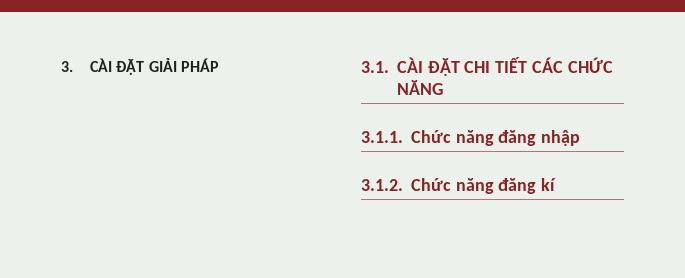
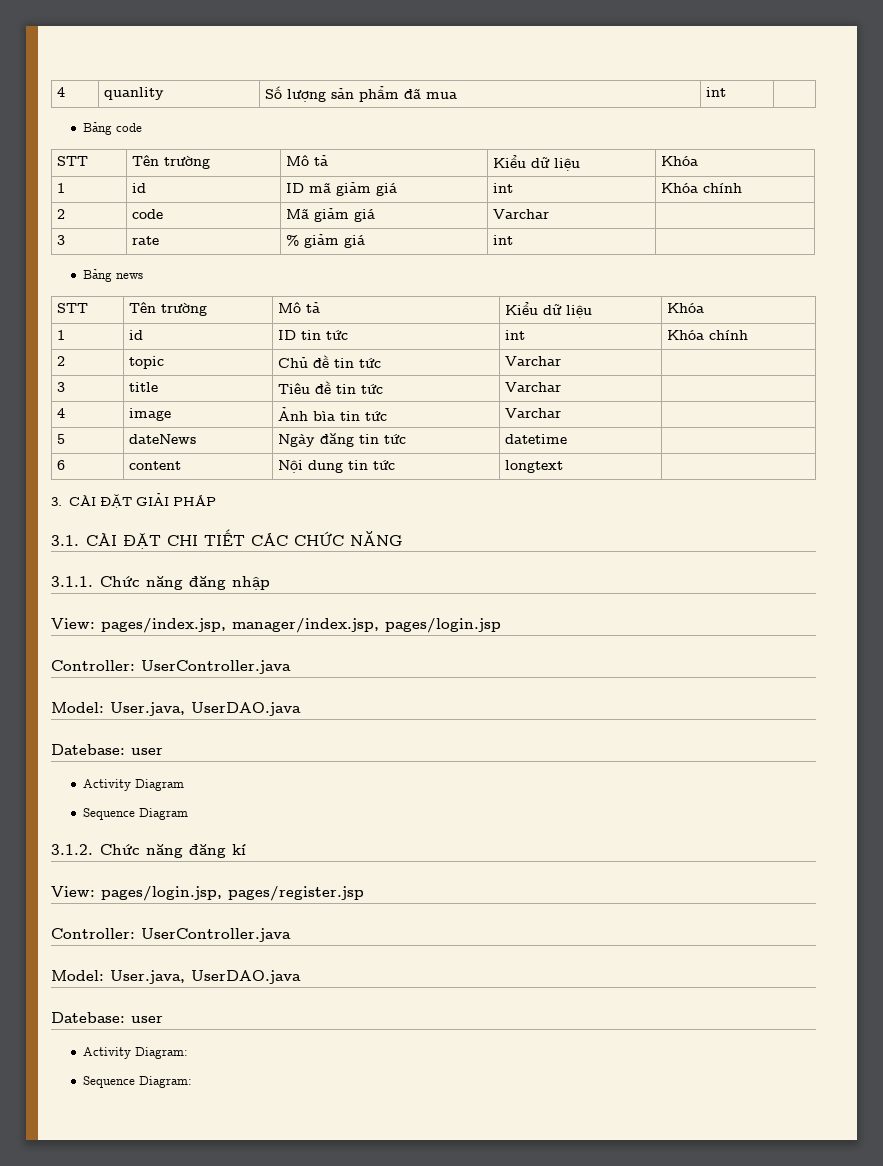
+ 4 | quanlity | Số lượng sản phẩm đã mua | int |
+ Bảng code
+ STT | Tên trường | Mô tả | Kiểu dữ liệu | Khóa
+ 1 | id | ID mã giảm giá | int | Khóa chính
+ 2 | code | Mã giảm giá | Varchar |
+ 3 | rate | % giảm giá | int |
+ Bảng news
+ STT | Tên trường | Mô tả | Kiểu dữ liệu | Khóa
+ 1 | id | ID tin tức | int | Khóa chính
+ 2 | topic | Chủ đề tin tức | Varchar |
+ 3 | title | Tiêu đề tin tức | Varchar |
+ 4 | image | Ảnh bìa tin tức | Varchar |
+ 5 | dateNews | Ngày đăng tin tức | datetime |
+ 6 | content | Nội dung tin tức | longtext |
+ View: pages/index.jsp, manager/index.jsp, pages/login.jsp
+ Controller: UserController.java
+ Model: User.java, UserDAO.java
+ Datebase: user
+ Activity Diagram
+ Sequence Diagram
+ View: pages/login.jsp, pages/register.jsp
+ Controller: UserController.java
+ Model: User.java, UserDAO.java
+ Datebase: user
+ Activity Diagram:
+ Sequence Diagram:

